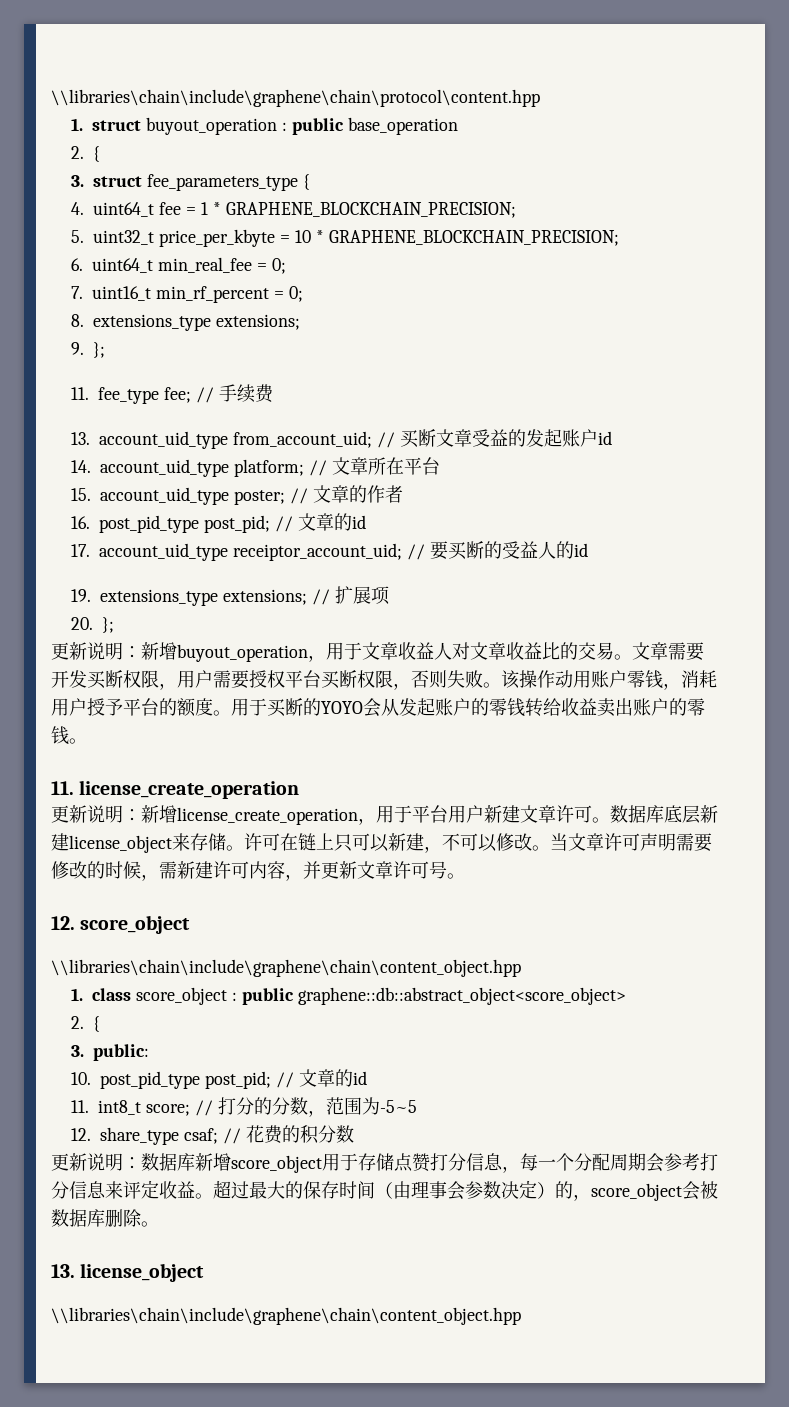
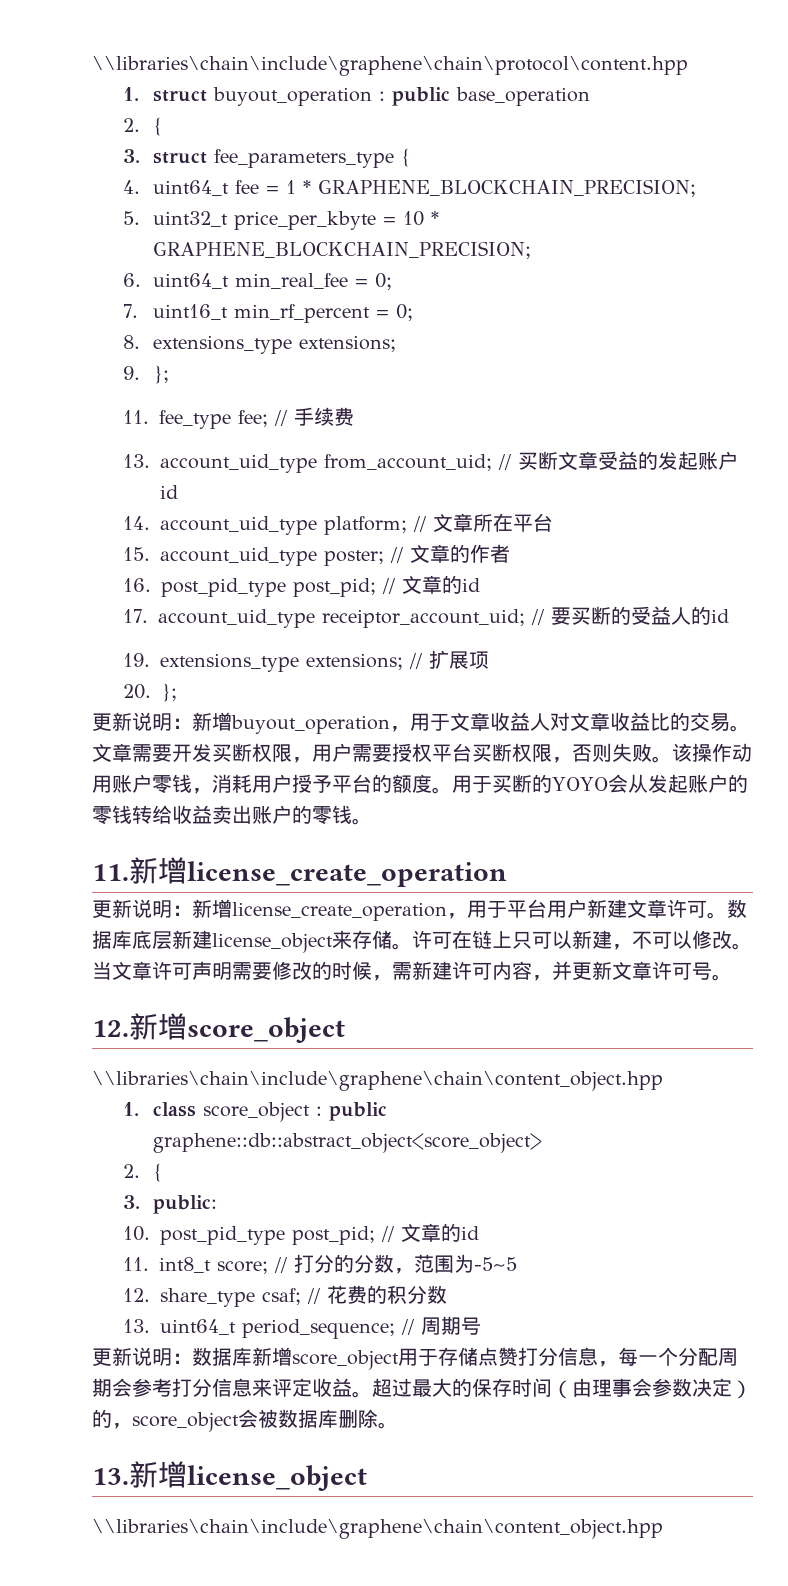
- 11. license_create_operation
+ 11.新增license_create_operation
- 12. score_object
+ 12.新增score_object
+ 13. uint64_t period_sequence; // 周期号
- 13. license_object
+ 13.新增license_object

